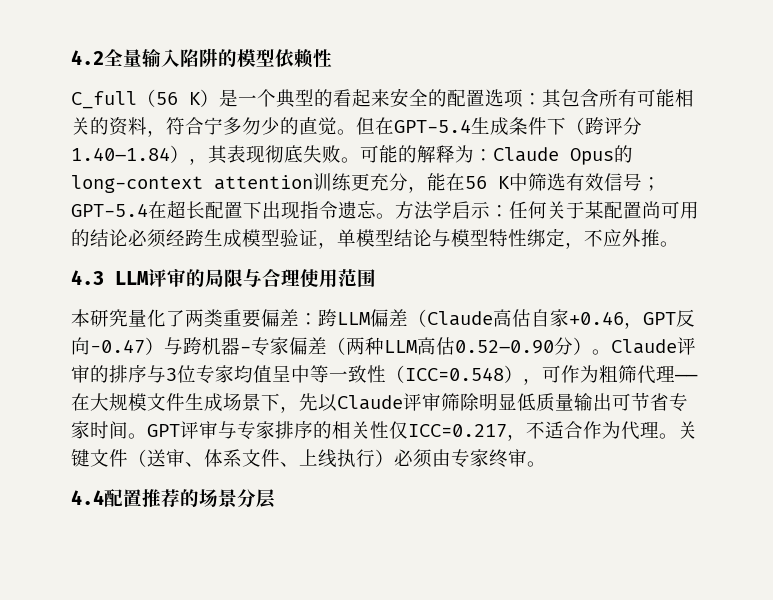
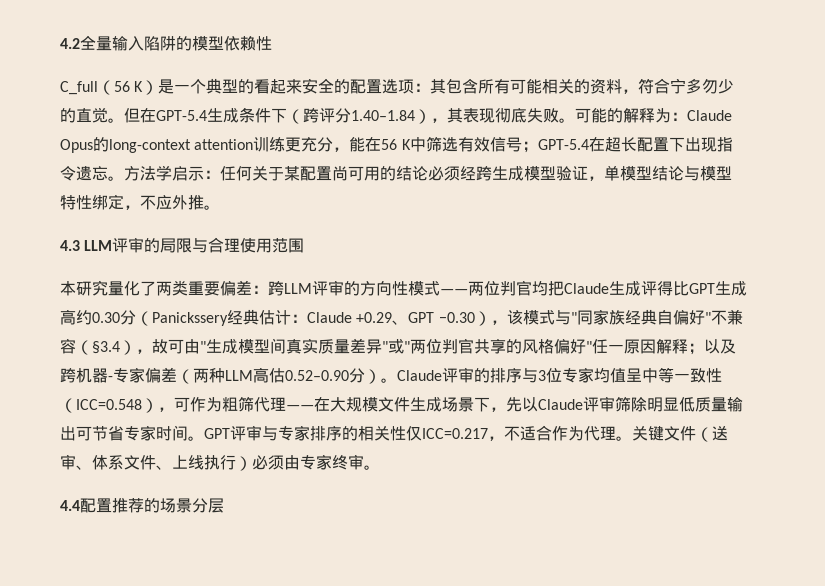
- 本研究量化了两类重要偏差：跨LLM偏差（Claude高估自家+0.46，GPT反向−0.47）与跨机器-专家偏差（两种LLM高估0.52–0.90分）。
+ 本研究量化了两类重要偏差：跨LLM评审的方向性模式——两位判官均把Claude生成评得比GPT生成高约0.30分（Panickssery经典估计：Claude +0.29、GPT −0.30），该模式与"同家族经典自偏好"不兼容（§3.4），故可由"生成模型间真实质量差异"或"两位判官共享的风格偏好"任一原因解释；以及跨机器-专家偏差（两种LLM高估0.52–0.90分）。

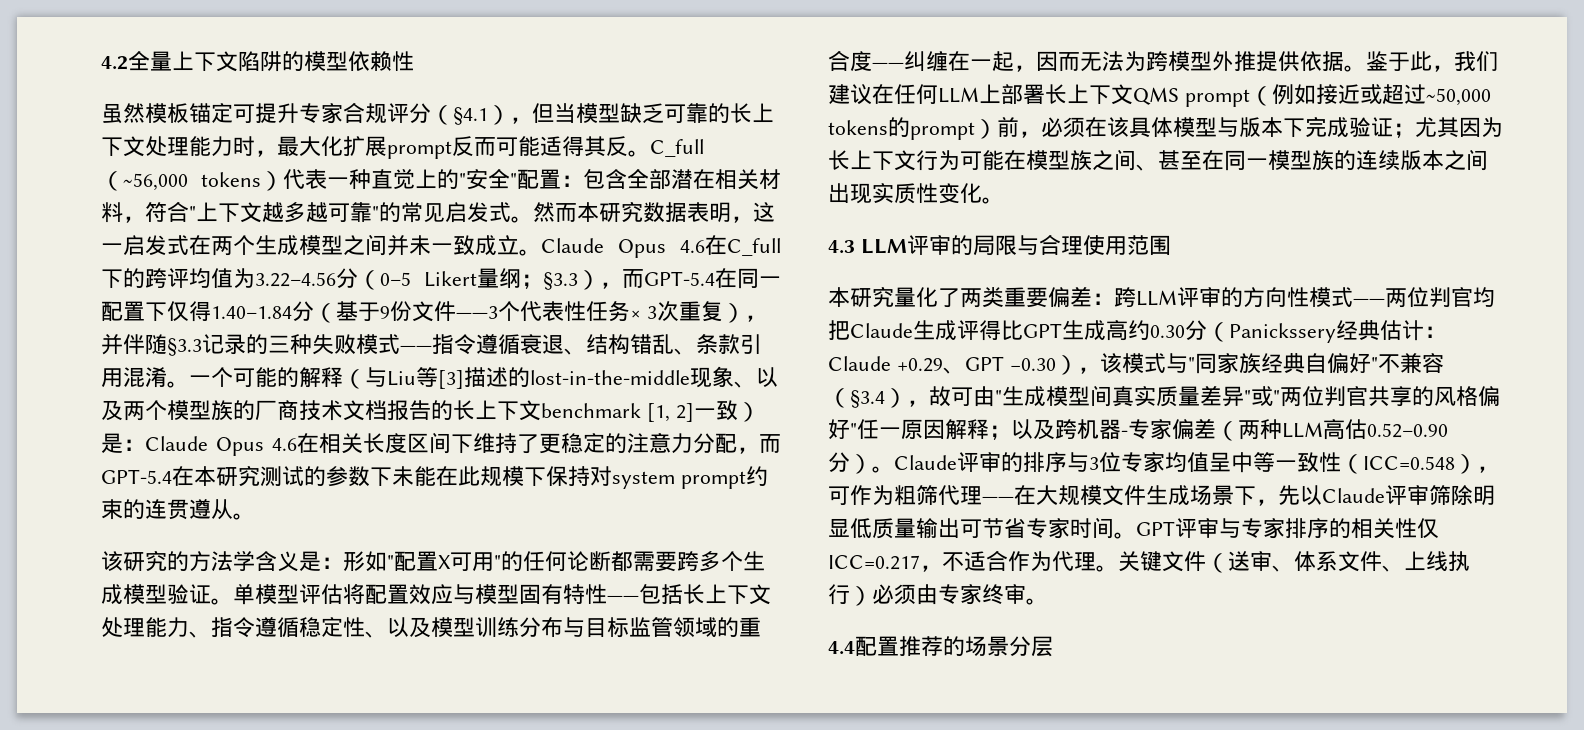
- 4.2全量输入陷阱的模型依赖性
+ 4.2全量上下文陷阱的模型依赖性
- C_full（56 K）是一个典型的看起来安全的配置选项：其包含所有可能相关的资料，符合宁多勿少的直觉。但在GPT-5.4生成条件下（跨评分1.40–1.84），其表现彻底失败。可能的解释为：Claude Opus的long-context attention训练更充分，能在56 K中筛选有效信号；GPT-5.4在超长配置下出现指令遗忘。方法学启示：任何关于某配置尚可用的结论必须经跨生成模型验证，单模型结论与模型特性绑定，不应外推。
+ 虽然模板锚定可提升专家合规评分（§4.1），但当模型缺乏可靠的长上下文处理能力时，最大化扩展prompt反而可能适得其反。C_full（~56,000 tokens）代表一种直觉上的"安全"配置：包含全部潜在相关材料，符合"上下文越多越可靠"的常见启发式。然而本研究数据表明，这一启发式在两个生成模型之间并未一致成立。Claude Opus 4.6在C_full下的跨评均值为3.22–4.56分（0–5 Likert量纲；§3.3），而GPT-5.4在同一配置下仅得1.40–1.84分（基于9份文件——3个代表性任务× 3次重复），并伴随§3.3记录的三种失败模式——指令遵循衰退、结构错乱、条款引用混淆。一个可能的解释（与Liu等[3]描述的lost-in-the-middle现象、以及两个模型族的厂商技术文档报告的长上下文benchmark [1, 2]一致）是：Claude Opus 4.6在相关长度区间下维持了更稳定的注意力分配，而GPT-5.4在本研究测试的参数下未能在此规模下保持对system prompt约束的连贯遵从。
+ 该研究的方法学含义是：形如"配置X可用"的任何论断都需要跨多个生成模型验证。单模型评估将配置效应与模型固有特性——包括长上下文处理能力、指令遵循稳定性、以及模型训练分布与目标监管领域的重合度——纠缠在一起，因而无法为跨模型外推提供依据。鉴于此，我们建议在任何LLM上部署长上下文QMS prompt（例如接近或超过~50,000 tokens的prompt）前，必须在该具体模型与版本下完成验证；尤其因为长上下文行为可能在模型族之间、甚至在同一模型族的连续版本之间出现实质性变化。

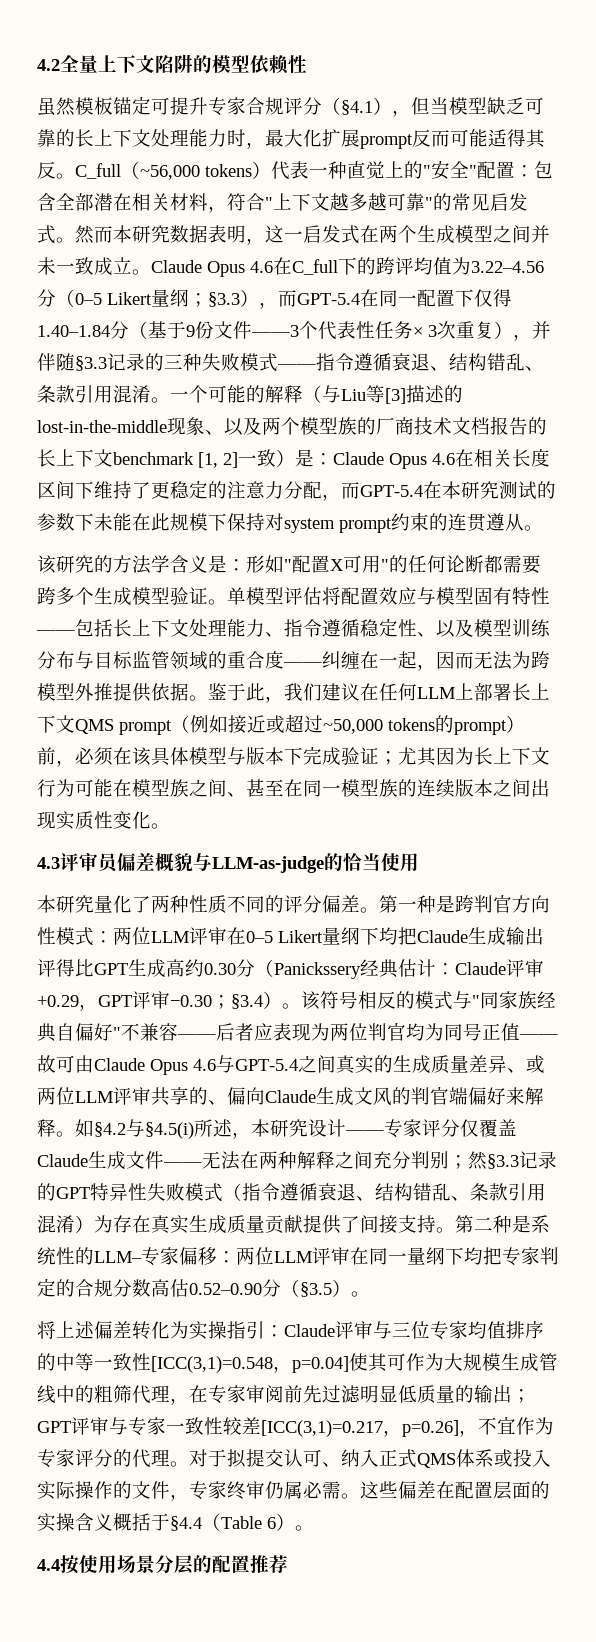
- 4.3 LLM评审的局限与合理使用范围
+ 4.3评审员偏差概貌与LLM-as-judge的恰当使用
- 本研究量化了两类重要偏差：跨LLM评审的方向性模式——两位判官均把Claude生成评得比GPT生成高约0.30分（Panickssery经典估计：Claude +0.29、GPT −0.30），该模式与"同家族经典自偏好"不兼容（§3.4），故可由"生成模型间真实质量差异"或"两位判官共享的风格偏好"任一原因解释；以及跨机器-专家偏差（两种LLM高估0.52–0.90分）。Claude评审的排序与3位专家均值呈中等一致性（ICC=0.548），可作为粗筛代理——在大规模文件生成场景下，先以Claude评审筛除明显低质量输出可节省专家时间。GPT评审与专家排序的相关性仅ICC=0.217，不适合作为代理。关键文件（送审、体系文件、上线执行）必须由专家终审。
- 4.4配置推荐的场景分层
+ 本研究量化了两种性质不同的评分偏差。第一种是跨判官方向性模式：两位LLM评审在0–5 Likert量纲下均把Claude生成输出评得比GPT生成高约0.30分（Panickssery经典估计：Claude评审+0.29，GPT评审−0.30；§3.4）。该符号相反的模式与"同家族经典自偏好"不兼容——后者应表现为两位判官均为同号正值——故可由Claude Opus 4.6与GPT-5.4之间真实的生成质量差异、或两位LLM评审共享的、偏向Claude生成文风的判官端偏好来解释。如§4.2与§4.5(i)所述，本研究设计——专家评分仅覆盖Claude生成文件——无法在两种解释之间充分判别；然§3.3记录的GPT特异性失败模式（指令遵循衰退、结构错乱、条款引用混淆）为存在真实生成质量贡献提供了间接支持。第二种是系统性的LLM–专家偏移：两位LLM评审在同一量纲下均把专家判定的合规分数高估0.52–0.90分（§3.5）。
+ 将上述偏差转化为实操指引：Claude评审与三位专家均值排序的中等一致性[ICC(3,1)=0.548，p=0.04]使其可作为大规模生成管线中的粗筛代理，在专家审阅前先过滤明显低质量的输出；GPT评审与专家一致性较差[ICC(3,1)=0.217，p=0.26]，不宜作为专家评分的代理。对于拟提交认可、纳入正式QMS体系或投入实际操作的文件，专家终审仍属必需。这些偏差在配置层面的实操含义概括于§4.4（Table 6）。
+ 4.4按使用场景分层的配置推荐

